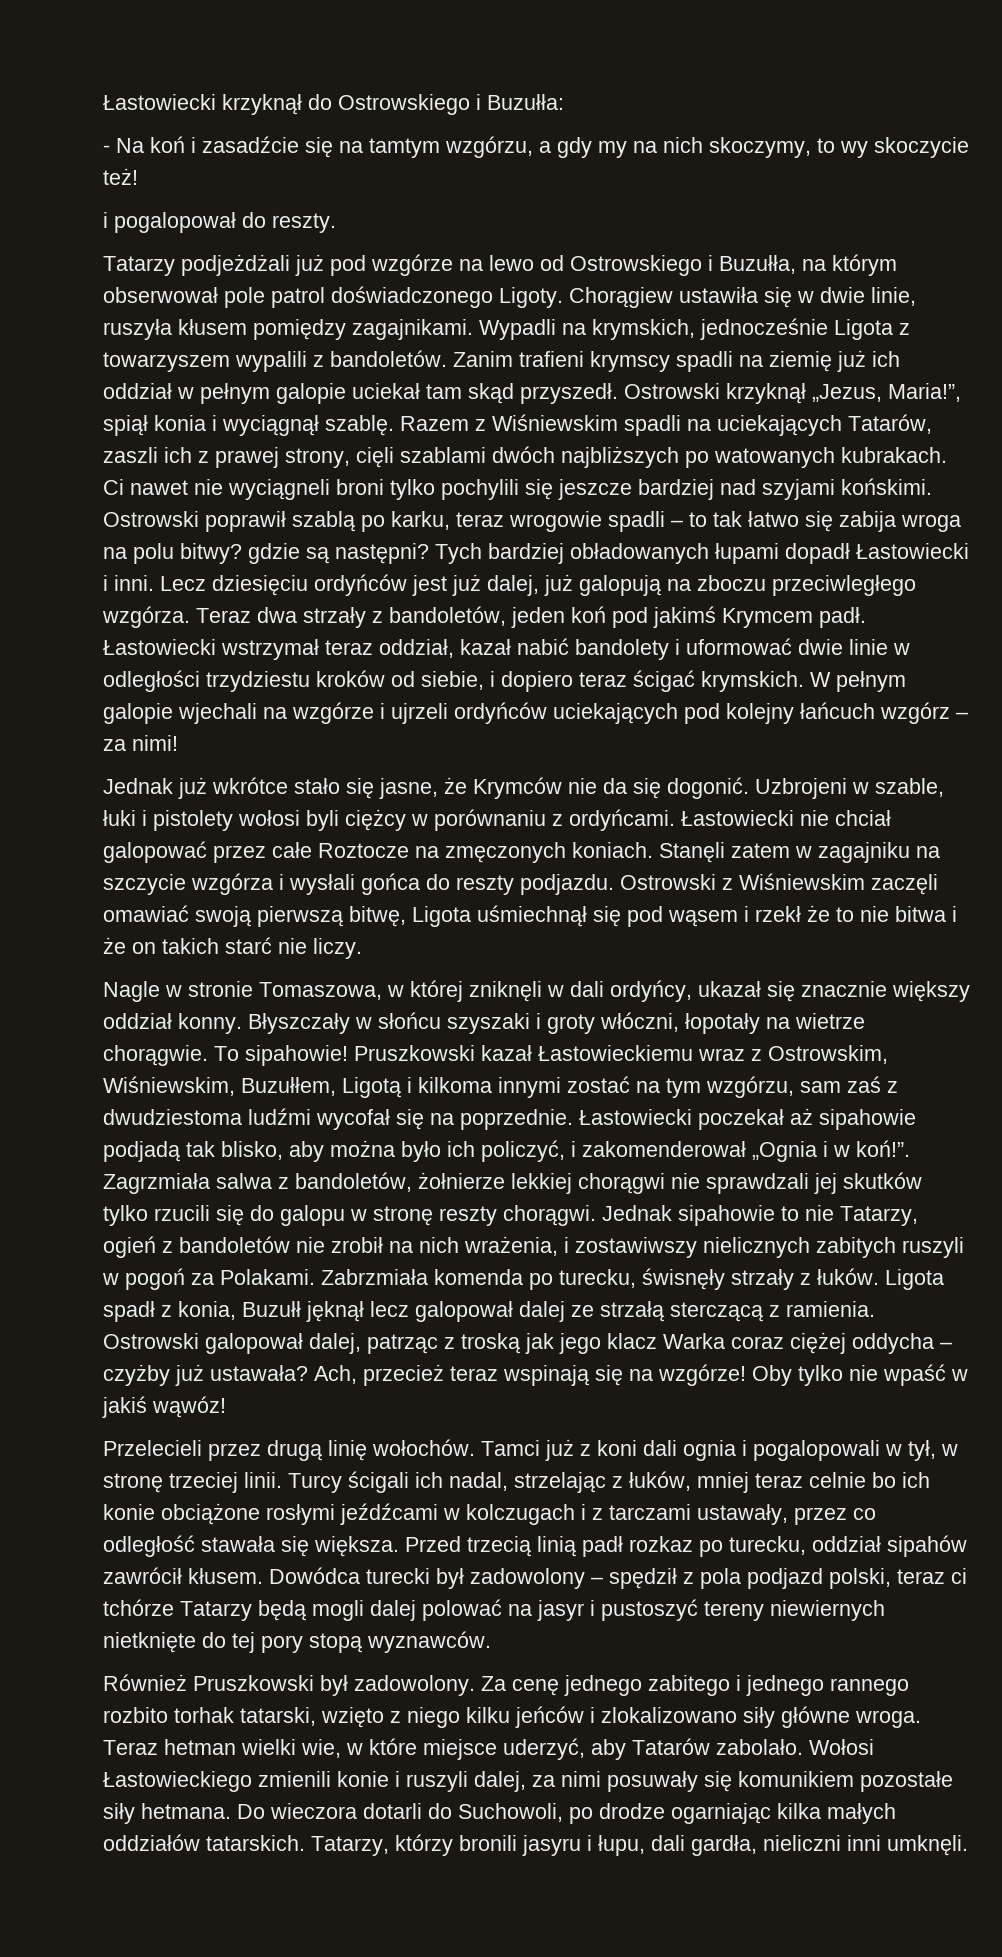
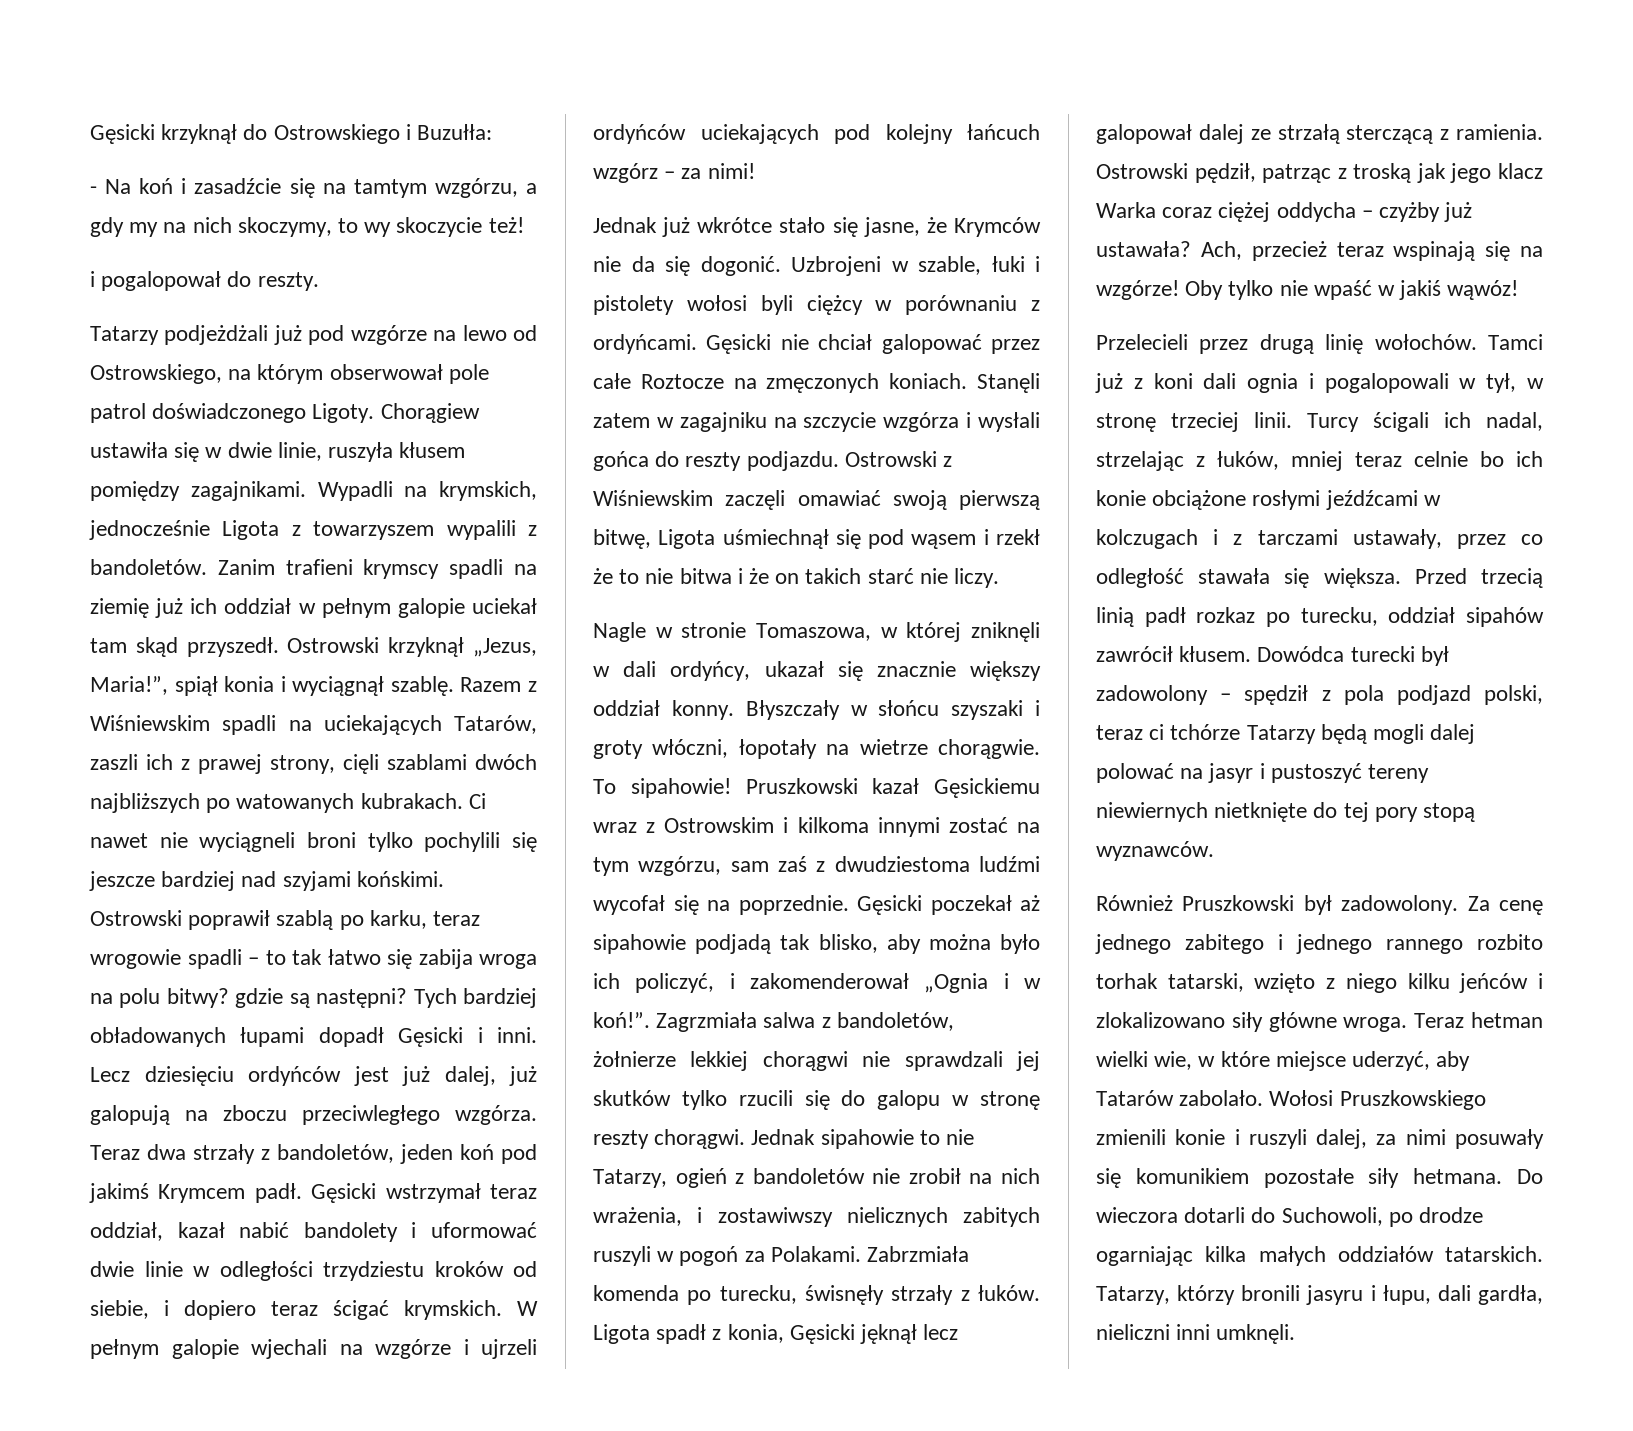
- Łastowiecki krzyknął do Ostrowskiego i Buzułła:
+ Gęsicki krzyknął do Ostrowskiego i Buzułła:
- Tatarzy podjeżdżali już pod wzgórze na lewo od Ostrowskiego i Buzułła, na którym obserwował pole patrol doświadczonego Ligoty.
+ Tatarzy podjeżdżali już pod wzgórze na lewo od Ostrowskiego, na którym obserwował pole patrol doświadczonego Ligoty.
- Tych bardziej obładowanych łupami dopadł Łastowiecki i inni.
+ Tych bardziej obładowanych łupami dopadł Gęsicki i inni.
- Łastowiecki wstrzymał teraz oddział, kazał nabić bandolety i uformować dwie linie w odległości trzydziestu kroków od siebie, i dopiero teraz ścigać krymskich.
+ Gęsicki wstrzymał teraz oddział, kazał nabić bandolety i uformować dwie linie w odległości trzydziestu kroków od siebie, i dopiero teraz ścigać krymskich.
- Łastowiecki nie chciał galopować przez całe Roztocze na zmęczonych koniach.
+ Gęsicki nie chciał galopować przez całe Roztocze na zmęczonych koniach.
- Pruszkowski kazał Łastowieckiemu wraz z Ostrowskim, Wiśniewskim, Buzułłem, Ligotą i kilkoma innymi zostać na tym wzgórzu, sam zaś z dwudziestoma ludźmi wycofał się na poprzednie.
+ Pruszkowski kazał Gęsickiemu wraz z Ostrowskim i kilkoma innymi zostać na tym wzgórzu, sam zaś z dwudziestoma ludźmi wycofał się na poprzednie.
- Łastowiecki poczekał aż sipahowie podjadą tak blisko, aby można było ich policzyć, i zakomenderował „Ognia i w koń!”.
+ Gęsicki poczekał aż sipahowie podjadą tak blisko, aby można było ich policzyć, i zakomenderował „Ognia i w koń!”.
- Ligota spadł z konia, Buzułł jęknął lecz galopował dalej ze strzałą sterczącą z ramienia.
+ Ligota spadł z konia, Gęsicki jęknął lecz galopował dalej ze strzałą sterczącą z ramienia.
- Ostrowski galopował dalej, patrząc z troską jak jego klacz Warka coraz ciężej oddycha – czyżby już ustawała?
+ Ostrowski pędził, patrząc z troską jak jego klacz Warka coraz ciężej oddycha – czyżby już ustawała?
- Wołosi Łastowieckiego zmienili konie i ruszyli dalej, za nimi posuwały się komunikiem pozostałe siły hetmana.
+ Wołosi Pruszkowskiego zmienili konie i ruszyli dalej, za nimi posuwały się komunikiem pozostałe siły hetmana.

